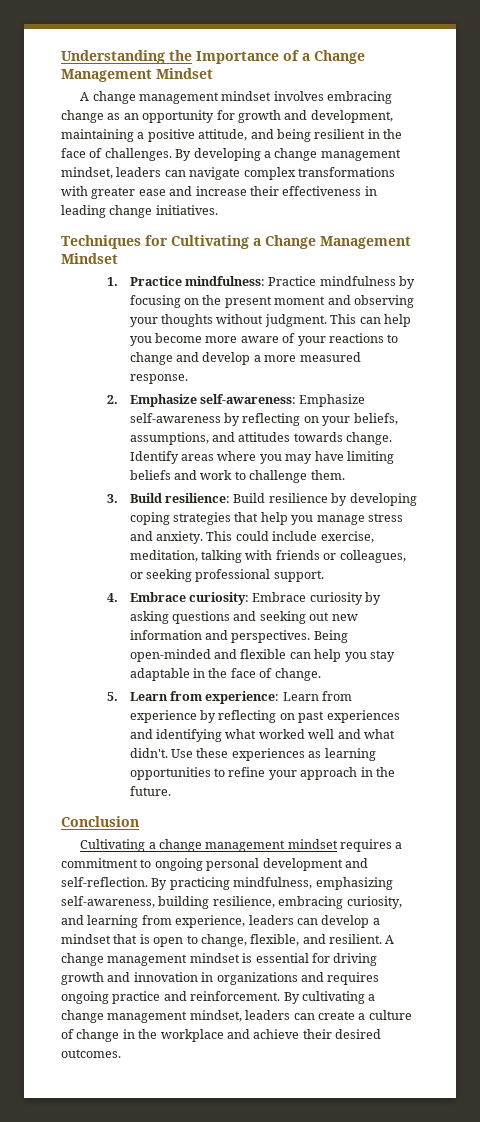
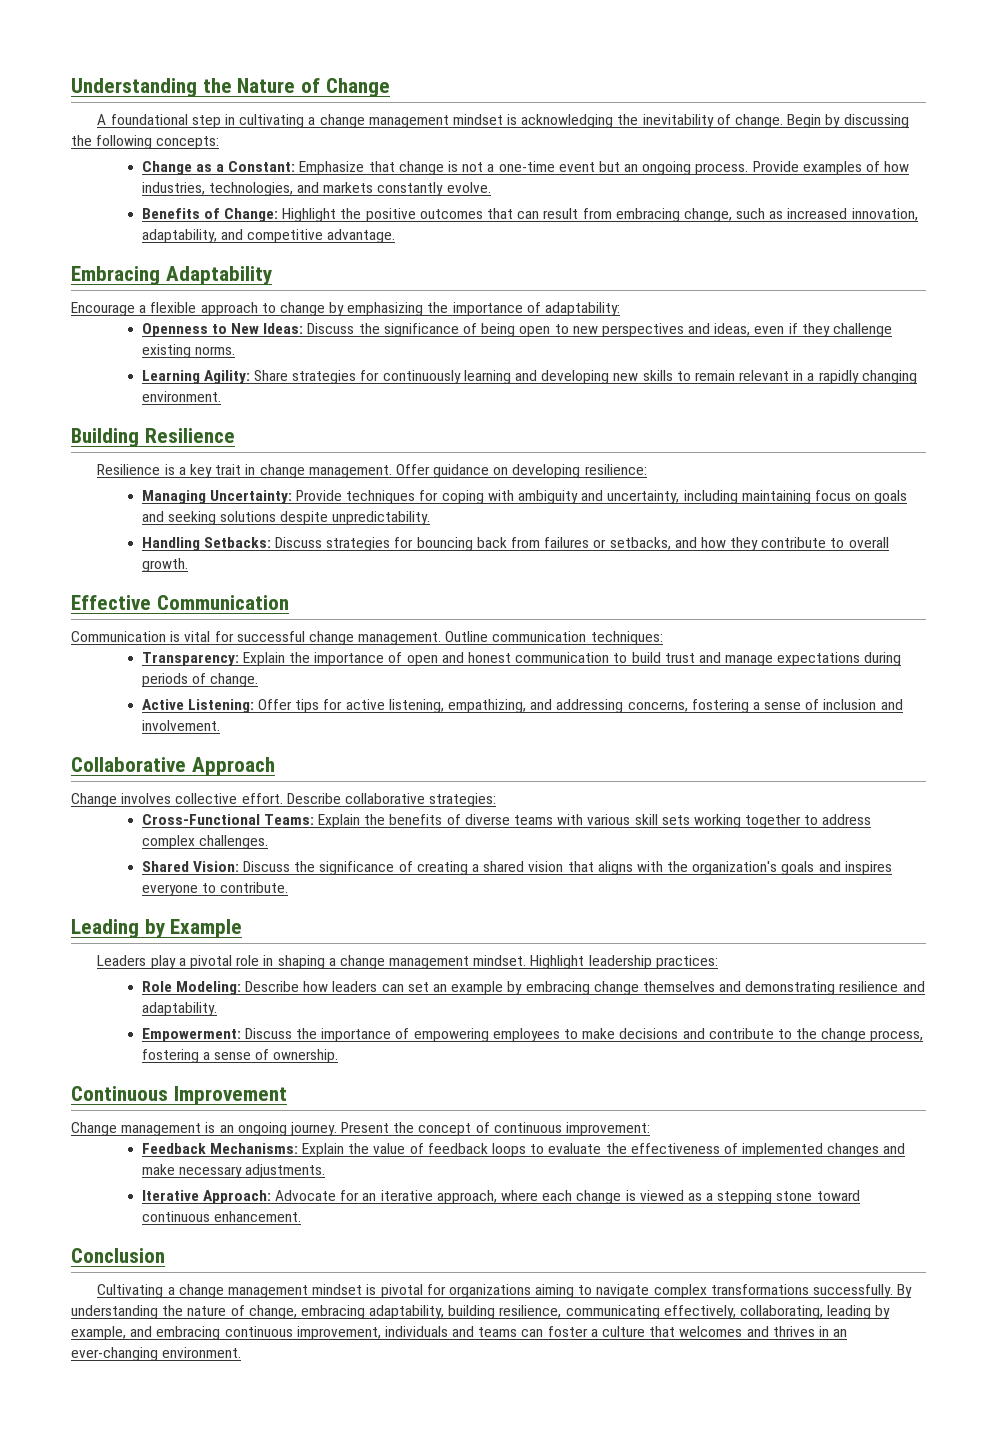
- Understanding the Importance of a Change Management Mindset
- A change management mindset involves embracing change as an opportunity for growth and development, maintaining a positive attitude, and being resilient in the face of challenges. By developing a change management mindset, leaders can navigate complex transformations with greater ease and increase their effectiveness in leading change initiatives.
- Techniques for Cultivating a Change Management Mindset
- 1. Practice mindfulness: Practice mindfulness by focusing on the present moment and observing your thoughts without judgment. This can help you become more aware of your reactions to change and develop a more measured response.
- 2. Emphasize self-awareness: Emphasize self-awareness by reflecting on your beliefs, assumptions, and attitudes towards change. Identify areas where you may have limiting beliefs and work to challenge them.
- 3. Build resilience: Build resilience by developing coping strategies that help you manage stress and anxiety. This could include exercise, meditation, talking with friends or colleagues, or seeking professional support.
- 4. Embrace curiosity: Embrace curiosity by asking questions and seeking out new information and perspectives. Being open-minded and flexible can help you stay adaptable in the face of change.
- 5. Learn from experience: Learn from experience by reflecting on past experiences and identifying what worked well and what didn't. Use these experiences as learning opportunities to refine your approach in the future.
+ Understanding the Nature of Change
+ A foundational step in cultivating a change management mindset is acknowledging the inevitability of change. Begin by discussing the following concepts:
+ Change as a Constant: Emphasize that change is not a one-time event but an ongoing process. Provide examples of how industries, technologies, and markets constantly evolve.
+ Benefits of Change: Highlight the positive outcomes that can result from embracing change, such as increased innovation, adaptability, and competitive advantage.
+ Embracing Adaptability
+ Encourage a flexible approach to change by emphasizing the importance of adaptability:
+ Openness to New Ideas: Discuss the significance of being open to new perspectives and ideas, even if they challenge existing norms.
+ Learning Agility: Share strategies for continuously learning and developing new skills to remain relevant in a rapidly changing environment.
+ Building Resilience
+ Resilience is a key trait in change management. Offer guidance on developing resilience:
+ Managing Uncertainty: Provide techniques for coping with ambiguity and uncertainty, including maintaining focus on goals and seeking solutions despite unpredictability.
+ Handling Setbacks: Discuss strategies for bouncing back from failures or setbacks, and how they contribute to overall growth.
+ Effective Communication
+ Communication is vital for successful change management. Outline communication techniques:
+ Transparency: Explain the importance of open and honest communication to build trust and manage expectations during periods of change.
+ Active Listening: Offer tips for active listening, empathizing, and addressing concerns, fostering a sense of inclusion and involvement.
+ Collaborative Approach
+ Change involves collective effort. Describe collaborative strategies:
+ Cross-Functional Teams: Explain the benefits of diverse teams with various skill sets working together to address complex challenges.
+ Shared Vision: Discuss the significance of creating a shared vision that aligns with the organization's goals and inspires everyone to contribute.
+ Leading by Example
+ Leaders play a pivotal role in shaping a change management mindset. Highlight leadership practices:
+ Role Modeling: Describe how leaders can set an example by embracing change themselves and demonstrating resilience and adaptability.
+ Empowerment: Discuss the importance of empowering employees to make decisions and contribute to the change process, fostering a sense of ownership.
+ Continuous Improvement
+ Change management is an ongoing journey. Present the concept of continuous improvement:
+ Feedback Mechanisms: Explain the value of feedback loops to evaluate the effectiveness of implemented changes and make necessary adjustments.
+ Iterative Approach: Advocate for an iterative approach, where each change is viewed as a stepping stone toward continuous enhancement.
- Cultivating a change management mindset requires a commitment to ongoing personal development and self-reflection. By practicing mindfulness, emphasizing self-awareness, building resilience, embracing curiosity, and learning from experience, leaders can develop a mindset that is open to change, flexible, and resilient. A change management mindset is essential for driving growth and innovation in organizations and requires ongoing practice and reinforcement. By cultivating a change management mindset, leaders can create a culture of change in the workplace and achieve their desired outcomes.
+ Cultivating a change management mindset is pivotal for organizations aiming to navigate complex transformations successfully. By understanding the nature of change, embracing adaptability, building resilience, communicating effectively, collaborating, leading by example, and embracing continuous improvement, individuals and teams can foster a culture that welcomes and thrives in an ever-changing environment.

